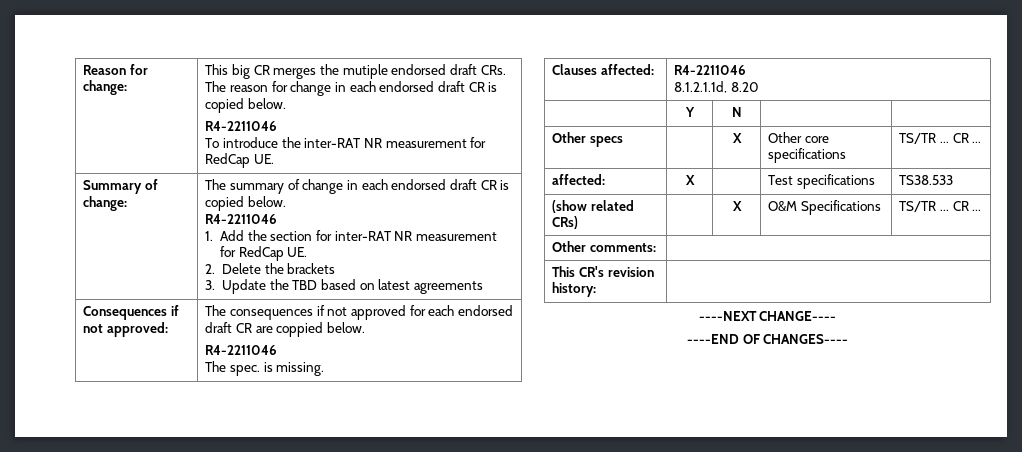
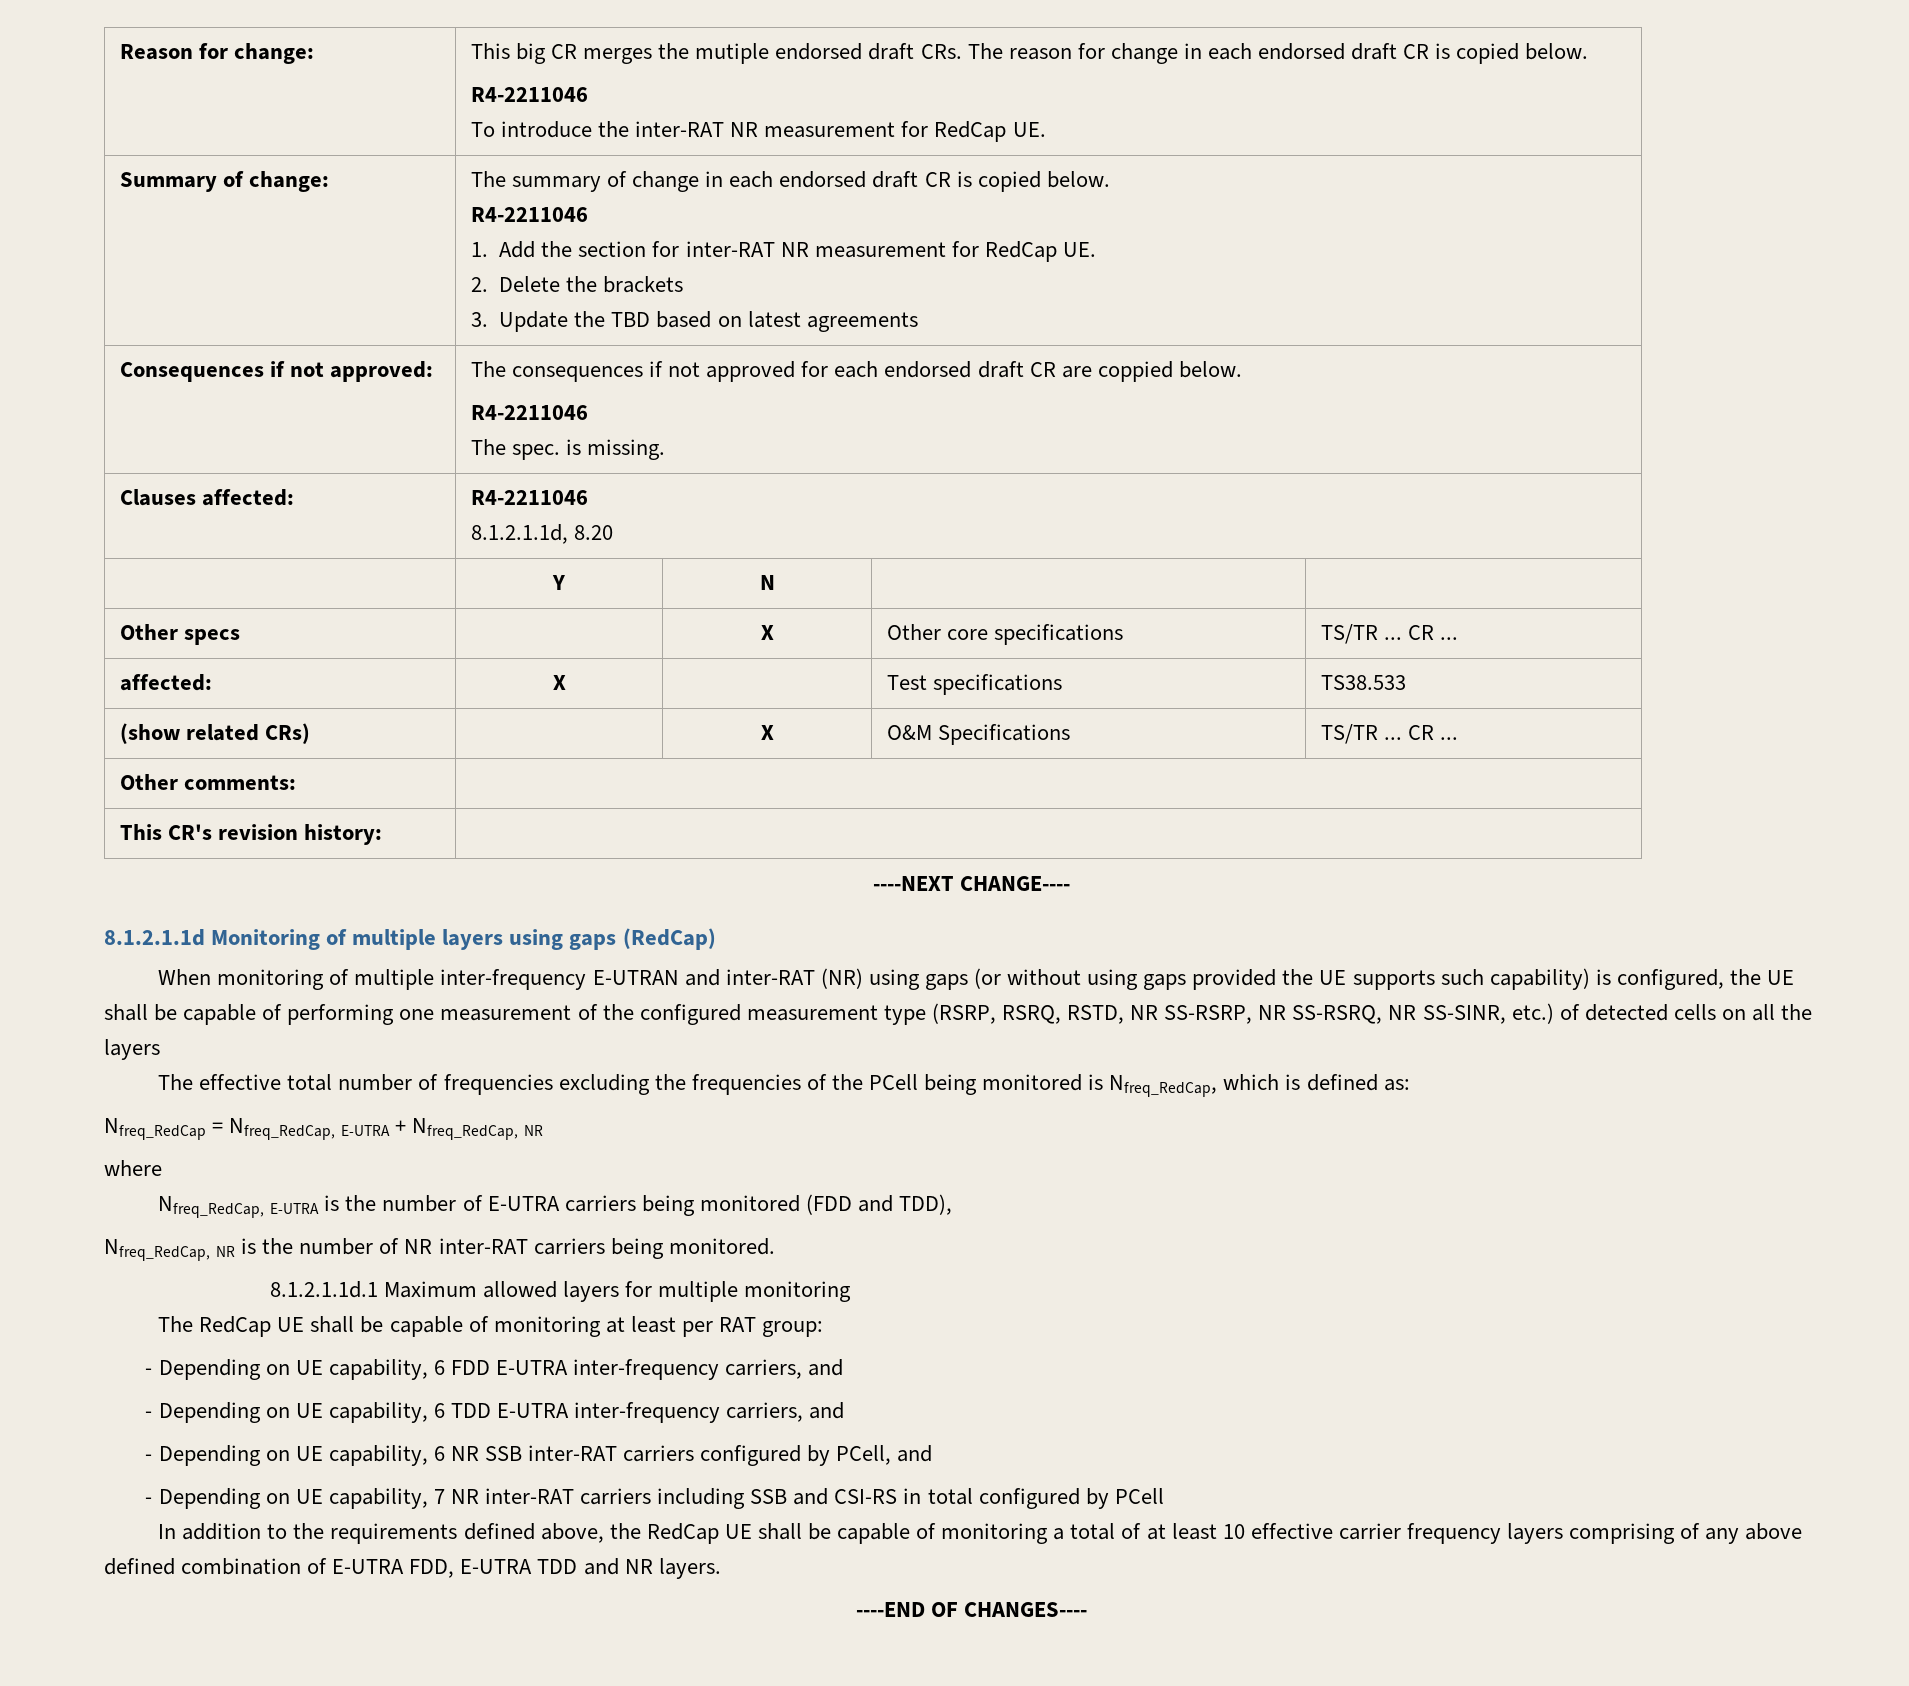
+ 8.1.2.1.1d Monitoring of multiple layers using gaps (RedCap)
+ When monitoring of multiple inter-frequency E-UTRAN and inter-RAT (NR) using gaps (or without using gaps provided the UE supports such capability) is configured, the UE shall be capable of performing one measurement of the configured measurement type (RSRP, RSRQ, RSTD, NR SS-RSRP, NR SS-RSRQ, NR SS-SINR, etc.) of detected cells on all the layers
+ The effective total number of frequencies excluding the frequencies of the PCell being monitored is Nfreq_RedCap, which is defined as:
+ Nfreq_RedCap = Nfreq_RedCap, E-UTRA + Nfreq_RedCap, NR
+ where
+ Nfreq_RedCap, E-UTRA is the number of E-UTRA carriers being monitored (FDD and TDD),
+ Nfreq_RedCap, NR is the number of NR inter-RAT carriers being monitored.
+ 8.1.2.1.1d.1 Maximum allowed layers for multiple monitoring
+ The RedCap UE shall be capable of monitoring at least per RAT group:
+ - Depending on UE capability, 6 FDD E-UTRA inter-frequency carriers, and
+ - Depending on UE capability, 6 TDD E-UTRA inter-frequency carriers, and
+ - Depending on UE capability, 6 NR SSB inter-RAT carriers configured by PCell, and
+ - Depending on UE capability, 7 NR inter-RAT carriers including SSB and CSI-RS in total configured by PCell
+ In addition to the requirements defined above, the RedCap UE shall be capable of monitoring a total of at least 10 effective carrier frequency layers comprising of any above defined combination of E-UTRA FDD, E-UTRA TDD and NR layers.

